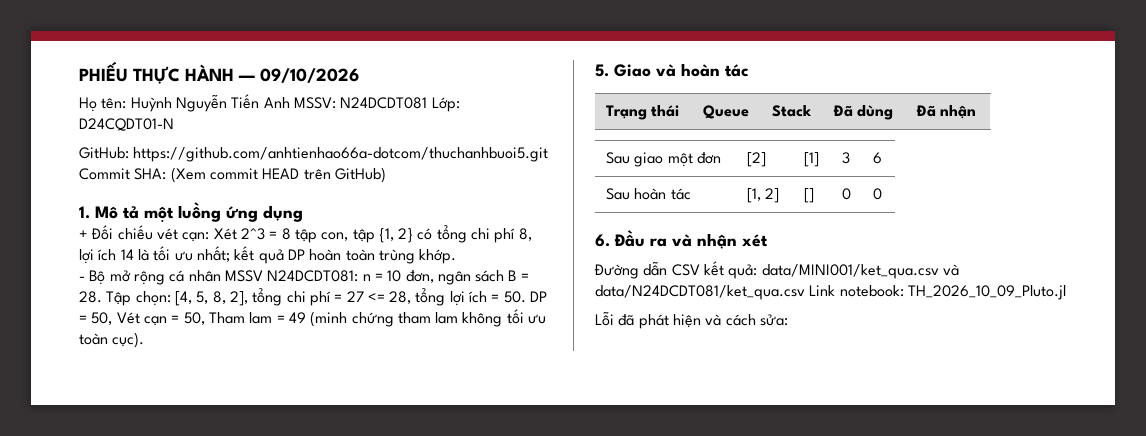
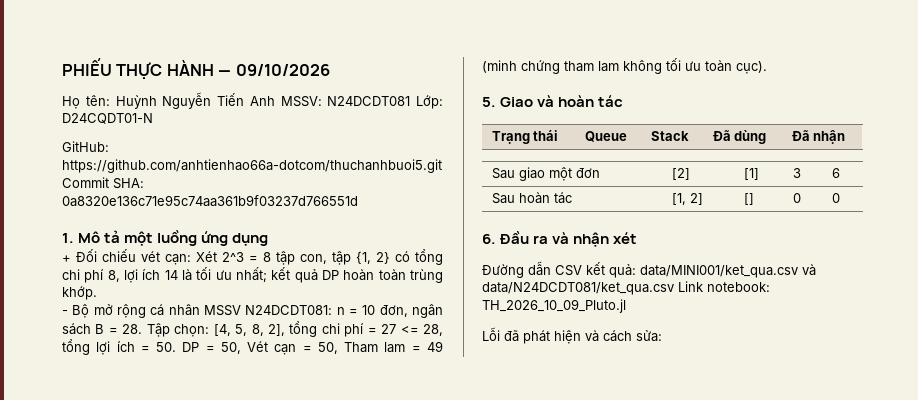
- GitHub: https://github.com/anhtienhao66a-dotcom/thuchanhbuoi5.git Commit SHA: (Xem commit HEAD trên GitHub)
+ GitHub: https://github.com/anhtienhao66a-dotcom/thuchanhbuoi5.git Commit SHA: 0a8320e136c71e95c74aa361b9f03237d766551d

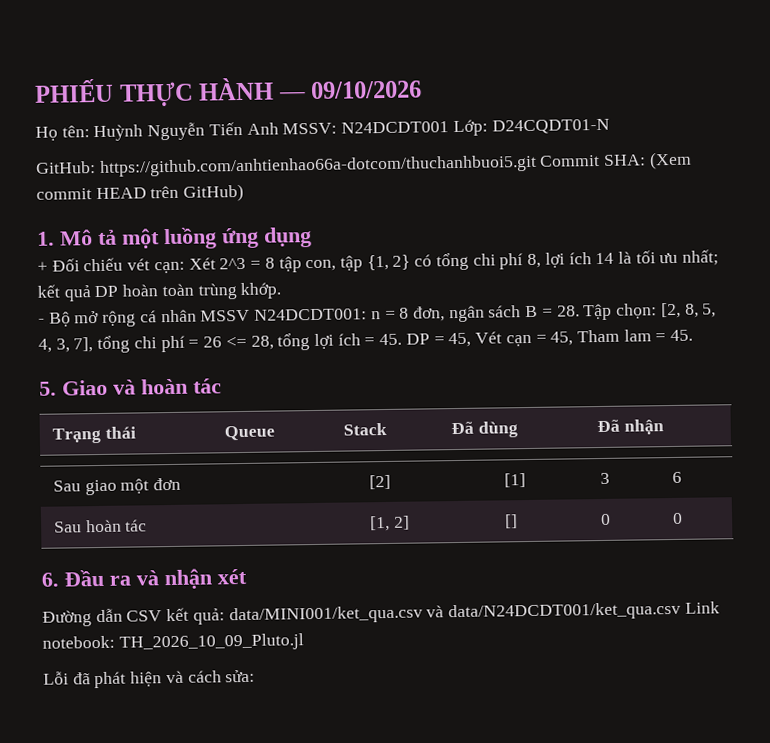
- Họ tên: Huỳnh Nguyễn Tiến Anh MSSV: N24DCDT081 Lớp: D24CQDT01-N
+ Họ tên: Huỳnh Nguyễn Tiến Anh MSSV: N24DCDT001 Lớp: D24CQDT01-N
- GitHub: https://github.com/anhtienhao66a-dotcom/thuchanhbuoi5.git Commit SHA: 0a8320e136c71e95c74aa361b9f03237d766551d
+ GitHub: https://github.com/anhtienhao66a-dotcom/thuchanhbuoi5.git Commit SHA: (Xem commit HEAD trên GitHub)
- - Bộ mở rộng cá nhân MSSV N24DCDT081: n = 10 đơn, ngân sách B = 28. Tập chọn: [4, 5, 8, 2], tổng chi phí = 27 <= 28, tổng lợi ích = 50. DP = 50, Vét cạn = 50, Tham lam = 49 (minh chứng tham lam không tối ưu toàn cục).
+ - Bộ mở rộng cá nhân MSSV N24DCDT001: n = 8 đơn, ngân sách B = 28. Tập chọn: [2, 8, 5, 4, 3, 7], tổng chi phí = 26 <= 28, tổng lợi ích = 45. DP = 45, Vét cạn = 45, Tham lam = 45.
- Đường dẫn CSV kết quả: data/MINI001/ket_qua.csv và data/N24DCDT081/ket_qua.csv Link notebook: TH_2026_10_09_Pluto.jl
+ Đường dẫn CSV kết quả: data/MINI001/ket_qua.csv và data/N24DCDT001/ket_qua.csv Link notebook: TH_2026_10_09_Pluto.jl

